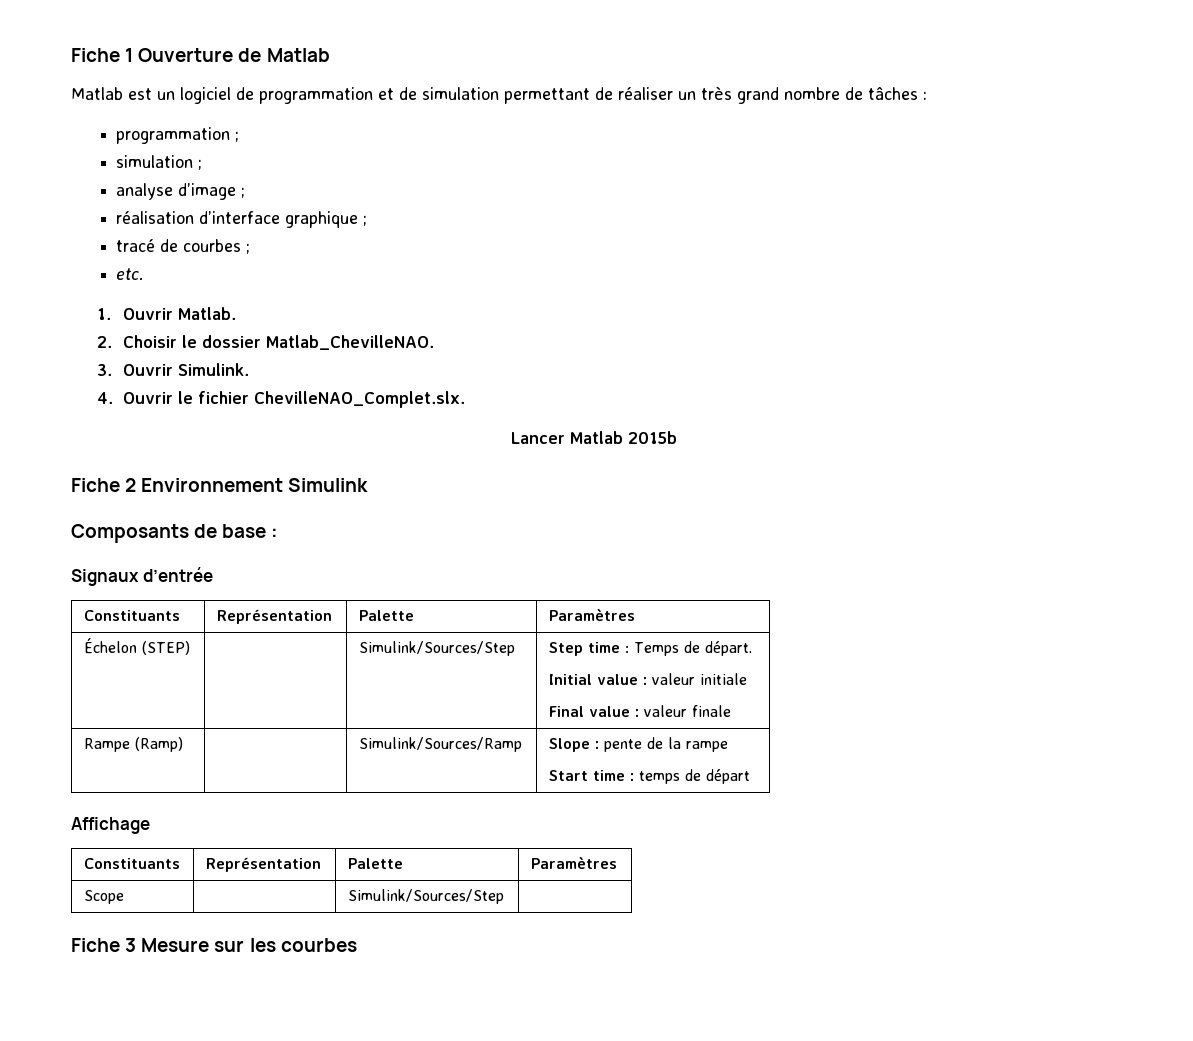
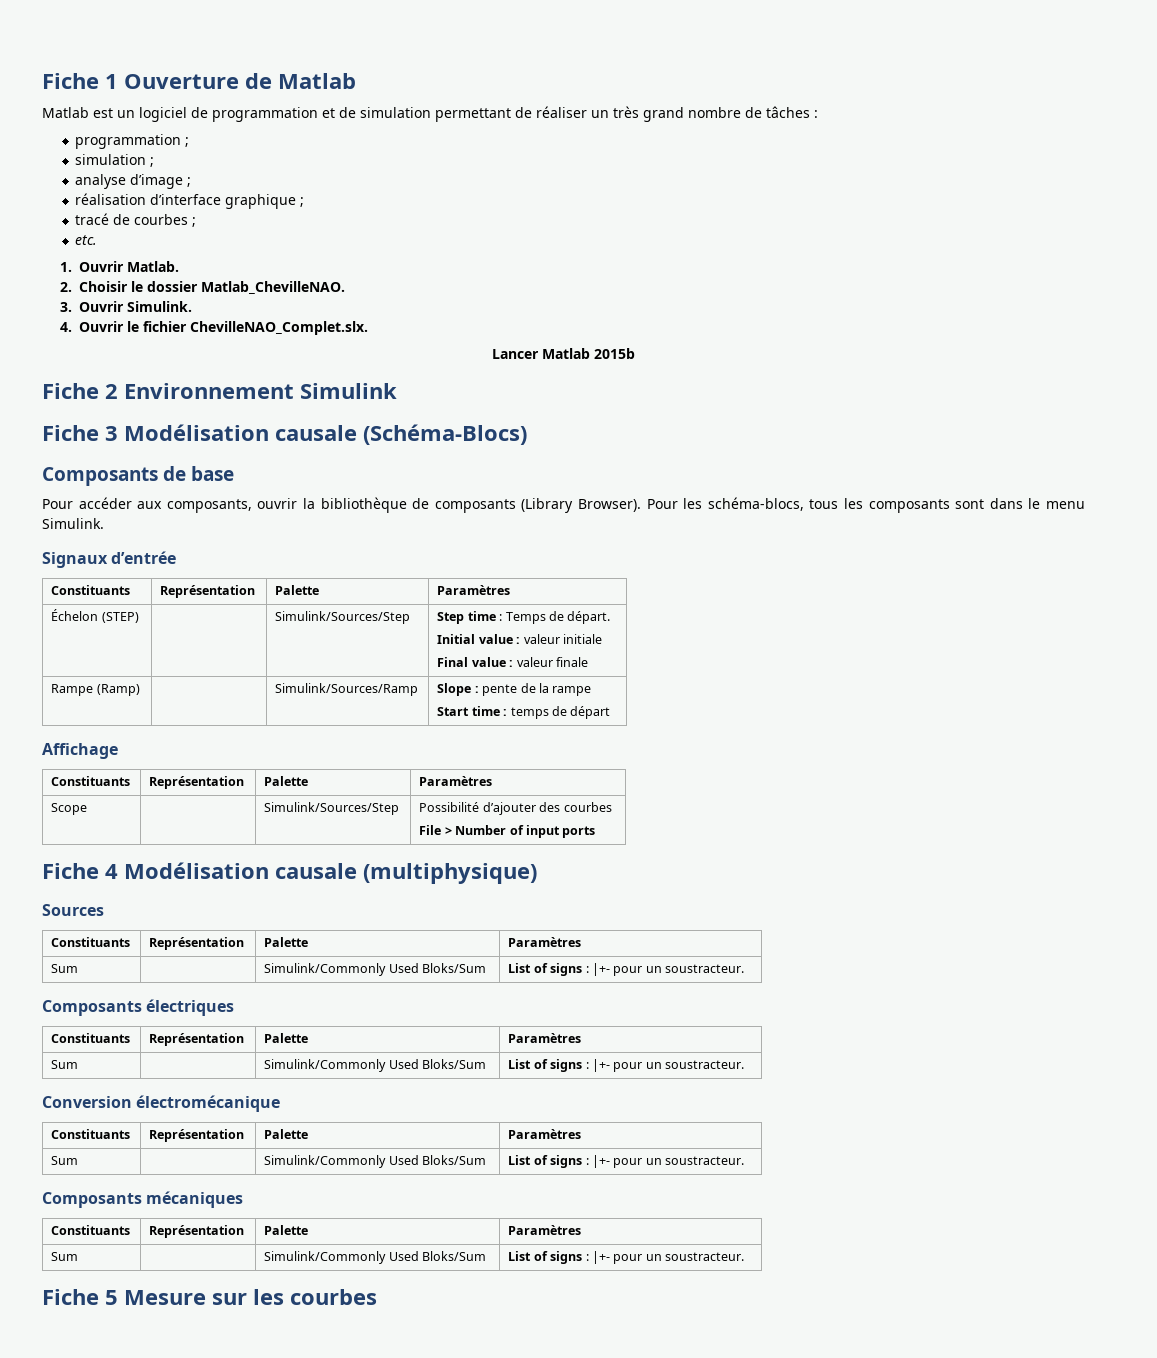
- Composants de base :
+ Fiche 3 Modélisation causale (Schéma-Blocs)
+ Composants de base
+ Pour accéder aux composants, ouvrir la bibliothèque de composants (Library Browser). Pour les schéma-blocs, tous les composants sont dans le menu Simulink.
- Scope | | Simulink/Sources/Step |
- Fiche 3 Mesure sur les courbes
+ Scope | | Simulink/Sources/Step | Possibilité d’ajouter des courbes
+ File > Number of input ports
+ Fiche 4 Modélisation causale (multiphysique)
+ Sources
+ Constituants | Représentation | Palette | Paramètres
+ Sum | | Simulink/Commonly Used Bloks/Sum | List of signs : |+- pour un soustracteur.
+ Composants électriques
+ Constituants | Représentation | Palette | Paramètres
+ Sum | | Simulink/Commonly Used Bloks/Sum | List of signs : |+- pour un soustracteur.
+ Conversion électromécanique
+ Constituants | Représentation | Palette | Paramètres
+ Sum | | Simulink/Commonly Used Bloks/Sum | List of signs : |+- pour un soustracteur.
+ Composants mécaniques
+ Constituants | Représentation | Palette | Paramètres
+ Sum | | Simulink/Commonly Used Bloks/Sum | List of signs : |+- pour un soustracteur.
+ Fiche 5 Mesure sur les courbes

